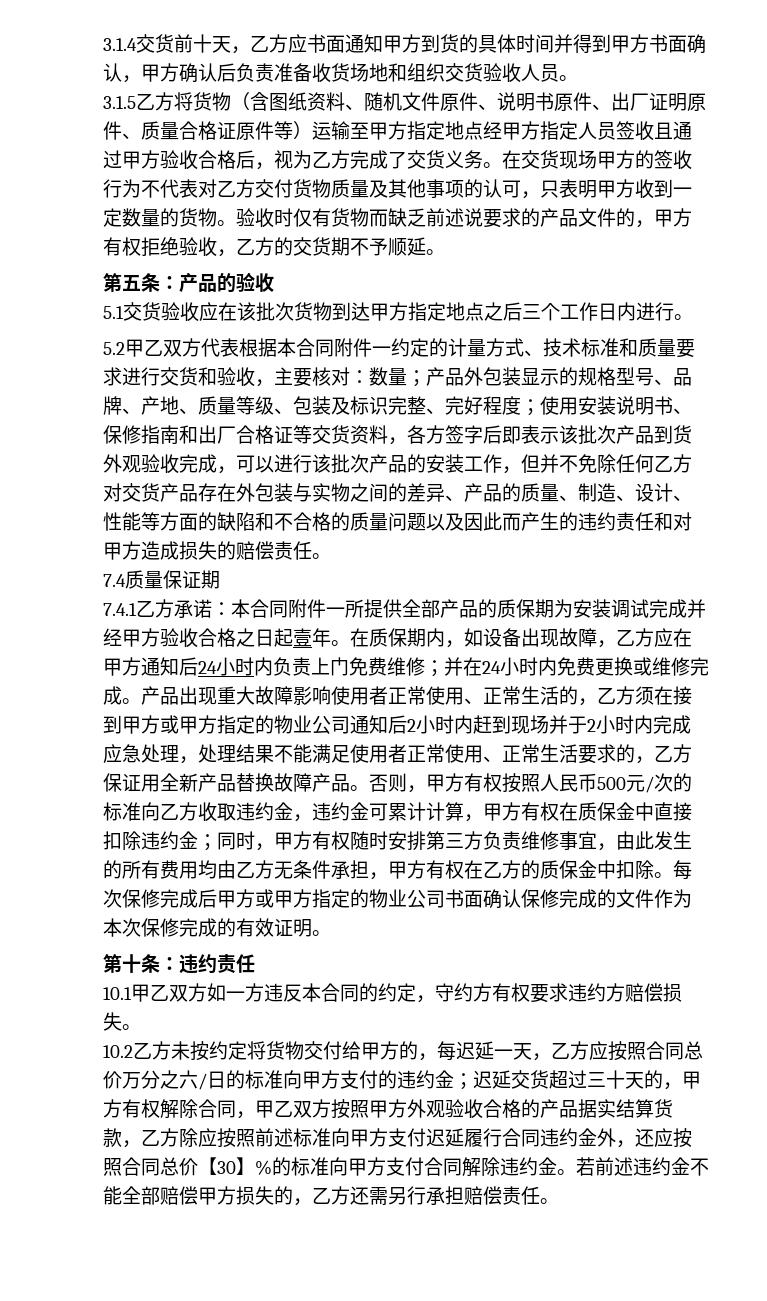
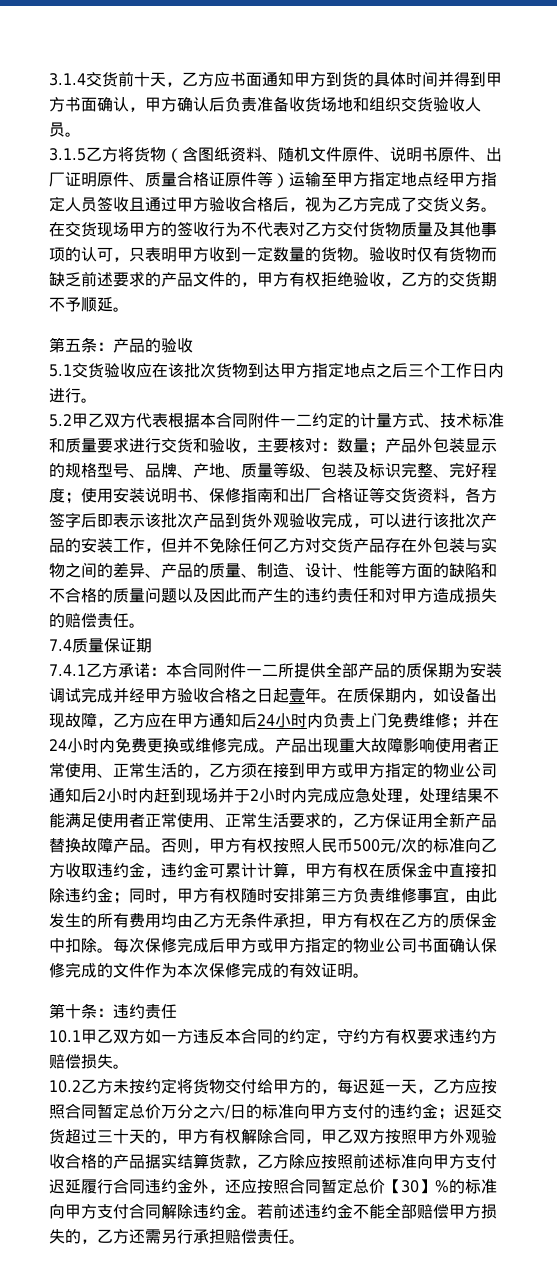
- 验收时仅有货物而缺乏前述说要求的产品文件的，甲方有权拒绝验收，乙方的交货期不予顺延。
+ 验收时仅有货物而缺乏前述要求的产品文件的，甲方有权拒绝验收，乙方的交货期不予顺延。
- 5.2甲乙双方代表根据本合同附件一约定的计量方式、技术标准和质量要求进行交货和验收，主要核对：
+ 5.2甲乙双方代表根据本合同附件一二约定的计量方式、技术标准和质量要求进行交货和验收，主要核对：
- 7.4.1乙方承诺：本合同附件一所提供全部产品的质保期为安装调试完成并经甲方验收合格之日起壹年。
+ 7.4.1乙方承诺：本合同附件一二所提供全部产品的质保期为安装调试完成并经甲方验收合格之日起壹年。
- 10.2乙方未按约定将货物交付给甲方的，每迟延一天，乙方应按照合同总价万分之六/日的标准向甲方支付的违约金；
+ 10.2乙方未按约定将货物交付给甲方的，每迟延一天，乙方应按照合同暂定总价万分之六/日的标准向甲方支付的违约金；
- 迟延交货超过三十天的，甲方有权解除合同，甲乙双方按照甲方外观验收合格的产品据实结算货款，乙方除应按照前述标准向甲方支付迟延履行合同违约金外，还应按照合同总价【30】%的标准向甲方支付合同解除违约金。
+ 迟延交货超过三十天的，甲方有权解除合同，甲乙双方按照甲方外观验收合格的产品据实结算货款，乙方除应按照前述标准向甲方支付迟延履行合同违约金外，还应按照合同暂定总价【30】%的标准向甲方支付合同解除违约金。

